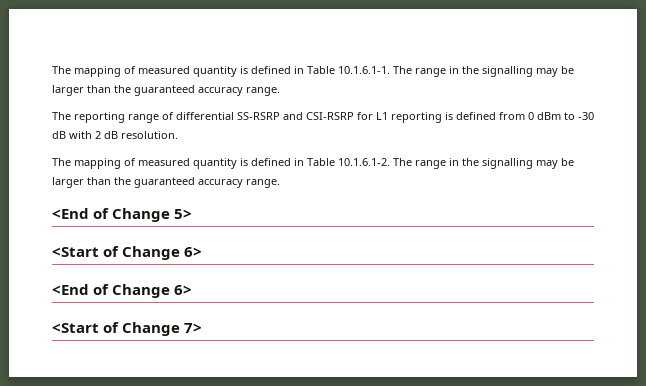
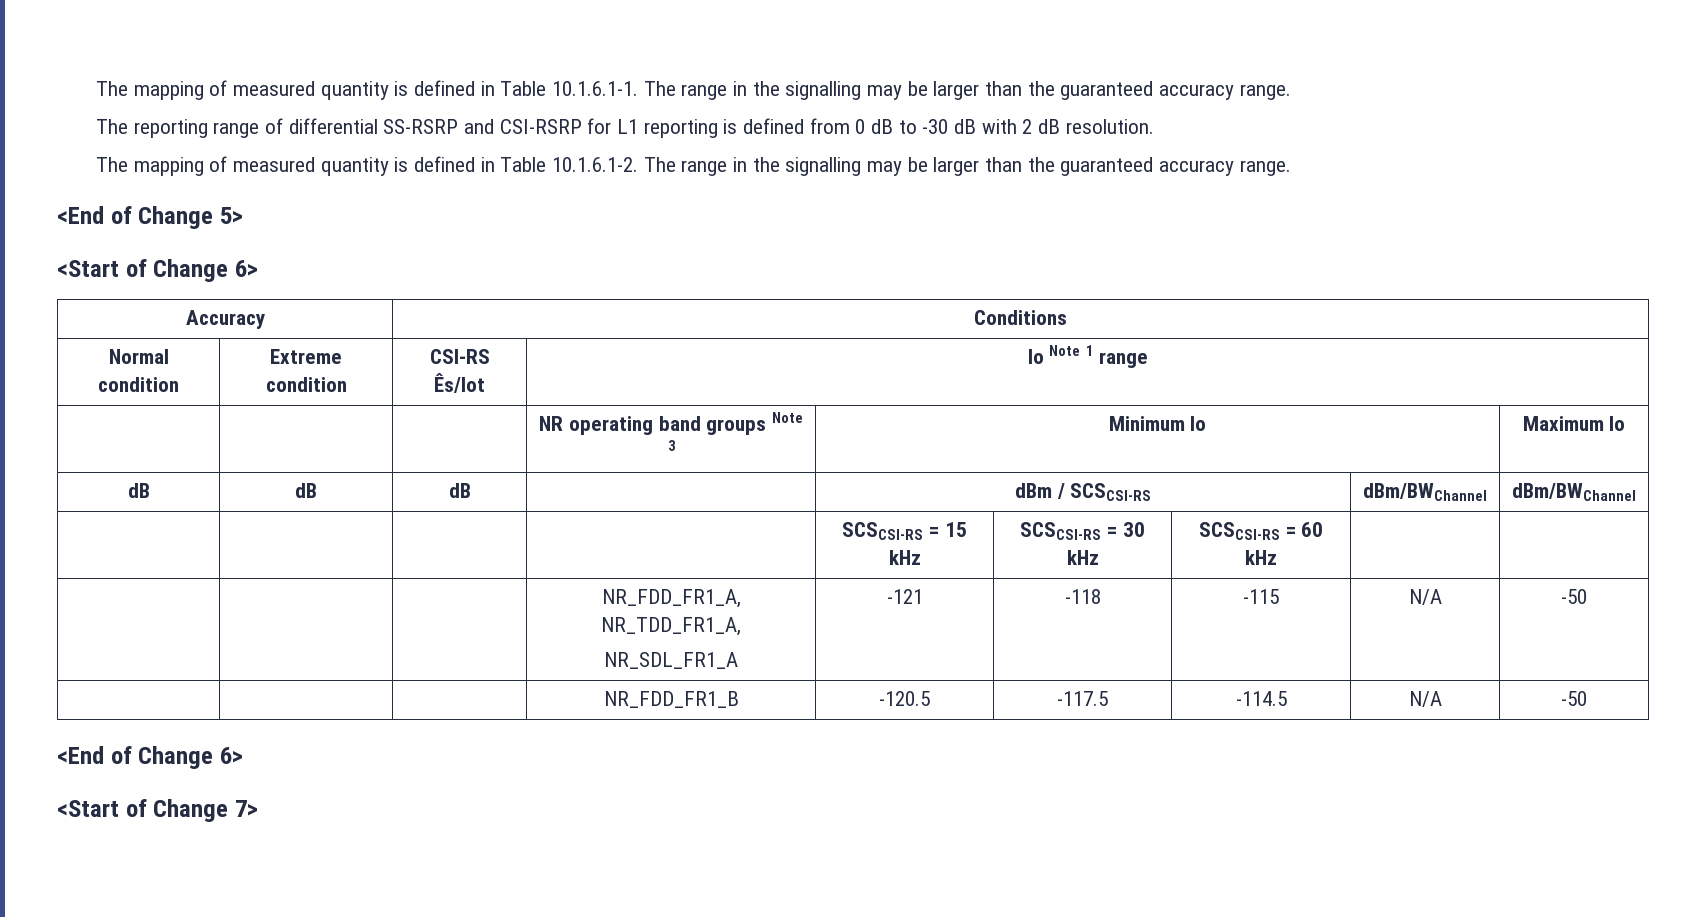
- The reporting range of differential SS-RSRP and CSI-RSRP for L1 reporting is defined from 0 dBm to -30 dB with 2 dB resolution.
+ The reporting range of differential SS-RSRP and CSI-RSRP for L1 reporting is defined from 0 dB to -30 dB with 2 dB resolution.
+ Accuracy | Conditions
+ Normal condition | Extreme condition | CSI-RS Ês/Iot | Io Note 1 range
+ | | | NR operating band groups Note 3 | Minimum Io | Maximum Io
+ dB | dB | dB | | dBm / SCSCSI-RS | dBm/BWChannel | dBm/BWChannel
+ | | | | SCSCSI-RS = 15 kHz | SCSCSI-RS = 30 kHz | SCSCSI-RS = 60 kHz | |
+ | | | NR_FDD_FR1_A, NR_TDD_FR1_A,
+ NR_SDL_FR1_A | -121 | -118 | -115 | N/A | -50
+ | | | NR_FDD_FR1_B | -120.5 | -117.5 | -114.5 | N/A | -50

